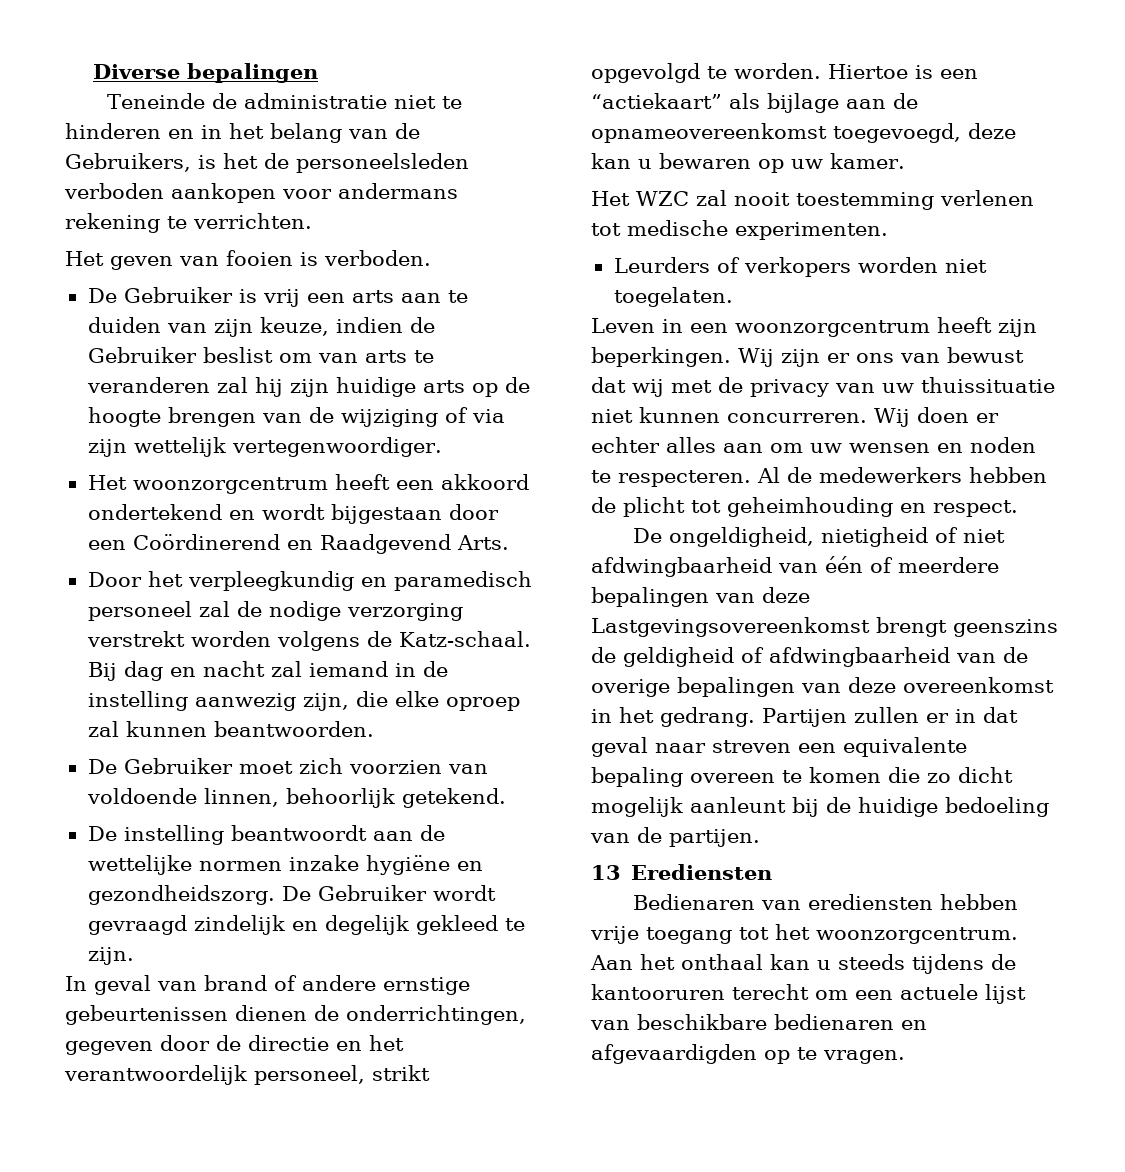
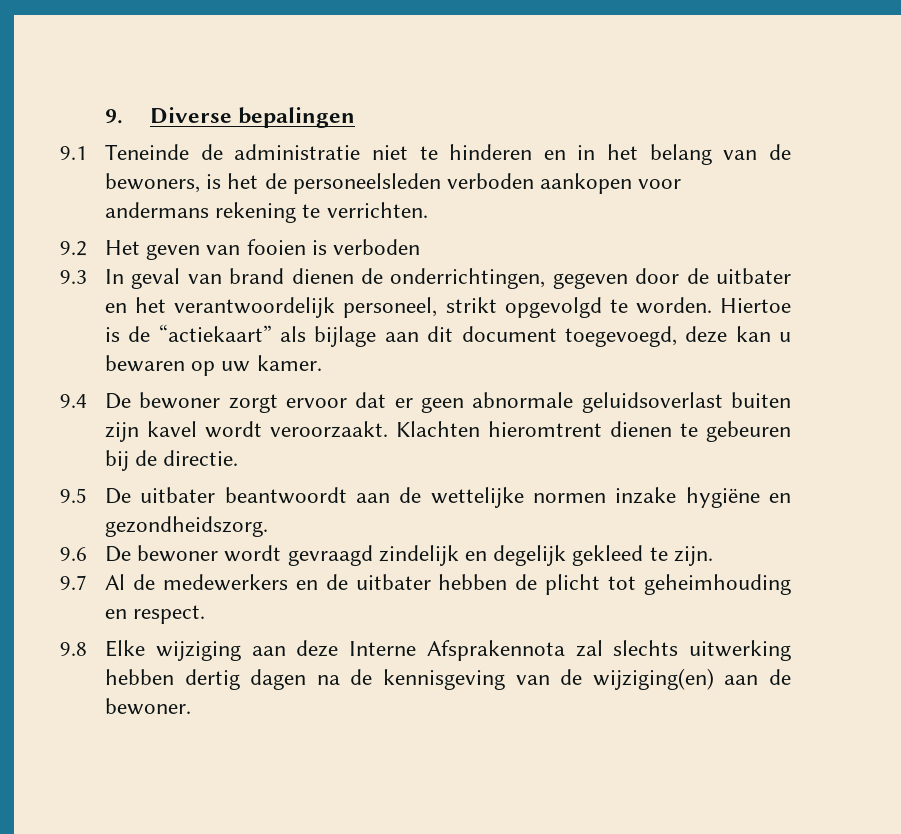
- Diverse bepalingen
+ 9. Diverse bepalingen
- Teneinde de administratie niet te hinderen en in het belang van de Gebruikers, is het de personeelsleden verboden aankopen voor andermans rekening te verrichten.
+ 9.1 Teneinde de administratie niet te hinderen en in het belang van de bewoners, is het de personeelsleden verboden aankopen voor andermans rekening te verrichten.
- Het geven van fooien is verboden.
- De Gebruiker is vrij een arts aan te duiden van zijn keuze, indien de Gebruiker beslist om van arts te veranderen zal hij zijn huidige arts op de hoogte brengen van de wijziging of via zijn wettelijk vertegenwoordiger.
- Het woonzorgcentrum heeft een akkoord ondertekend en wordt bijgestaan door een Coördinerend en Raadgevend Arts.
- Door het verpleegkundig en paramedisch personeel zal de nodige verzorging verstrekt worden volgens de Katz-schaal. Bij dag en nacht zal iemand in de instelling aanwezig zijn, die elke oproep zal kunnen beantwoorden.
- De Gebruiker moet zich voorzien van voldoende linnen, behoorlijk getekend.
- De instelling beantwoordt aan de wettelijke normen inzake hygiëne en gezondheidszorg. De Gebruiker wordt gevraagd zindelijk en degelijk gekleed te zijn.
- In geval van brand of andere ernstige gebeurtenissen dienen de onderrichtingen, gegeven door de directie en het verantwoordelijk personeel, strikt opgevolgd te worden.
+ 9.2 Het geven van fooien is verboden
+ 9.3 In geval van brand dienen de onderrichtingen, gegeven door de uitbater en het verantwoordelijk personeel, strikt opgevolgd te worden.
- Hiertoe is een “actiekaart” als bijlage aan de opnameovereenkomst toegevoegd, deze kan u bewaren op uw kamer.
+ Hiertoe is de “actiekaart” als bijlage aan dit document toegevoegd, deze kan u bewaren op uw kamer.
- Het WZC zal nooit toestemming verlenen tot medische experimenten.
- Leurders of verkopers worden niet toegelaten.
- Leven in een woonzorgcentrum heeft zijn beperkingen. Wij zijn er ons van bewust dat wij met de privacy van uw thuissituatie niet kunnen concurreren. Wij doen er echter alles aan om uw wensen en noden te respecteren. Al de medewerkers hebben de plicht tot geheimhouding en respect.
+ 9.4 De bewoner zorgt ervoor dat er geen abnormale geluidsoverlast buiten zijn kavel wordt veroorzaakt. Klachten hieromtrent dienen te gebeuren bij de directie.
+ 9.5 De uitbater beantwoordt aan de wettelijke normen inzake hygiëne en gezondheidszorg.
+ 9.6 De bewoner wordt gevraagd zindelijk en degelijk gekleed te zijn.
+ 9.7 Al de medewerkers en de uitbater hebben de plicht tot geheimhouding en respect.
- De ongeldigheid, nietigheid of niet afdwingbaarheid van één of meerdere bepalingen van deze Lastgevingsovereenkomst brengt geenszins de geldigheid of afdwingbaarheid van de overige bepalingen van deze overeenkomst in het gedrang. Partijen zullen er in dat geval naar streven een equivalente bepaling overeen te komen die zo dicht mogelijk aanleunt bij de huidige bedoeling van de partijen.
- 13 Erediensten
- Bedienaren van erediensten hebben vrije toegang tot het woonzorgcentrum. Aan het onthaal kan u steeds tijdens de kantooruren terecht om een actuele lijst van beschikbare bedienaren en afgevaardigden op te vragen.
+ 9.8 Elke wijziging aan deze Interne Afsprakennota zal slechts uitwerking hebben dertig dagen na de kennisgeving van de wijziging(en) aan de bewoner.

